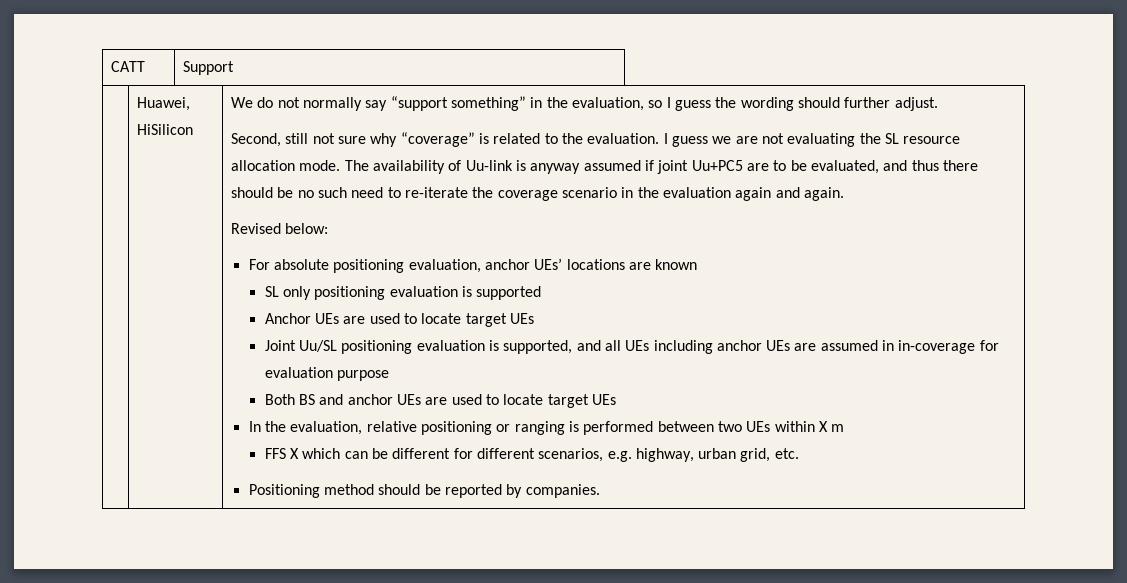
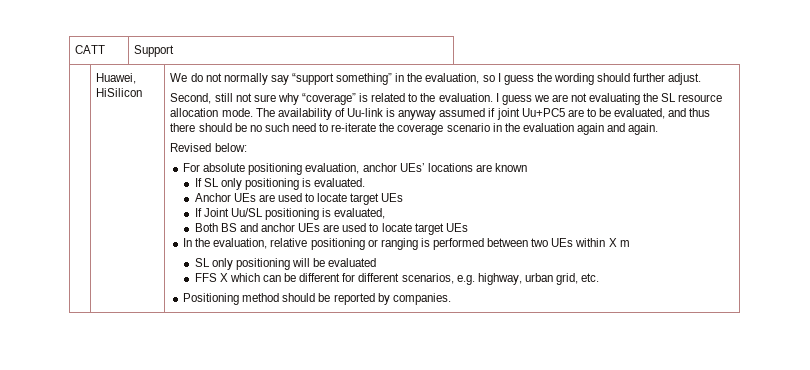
- SL only positioning evaluation is supported
+ If SL only positioning is evaluated.
- Joint Uu/SL positioning evaluation is supported, and all UEs including anchor UEs are assumed in in-coverage for evaluation purpose
+ If Joint Uu/SL positioning is evaluated,
+ SL only positioning will be evaluated

